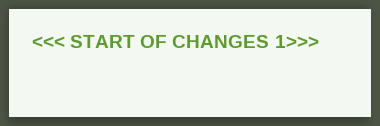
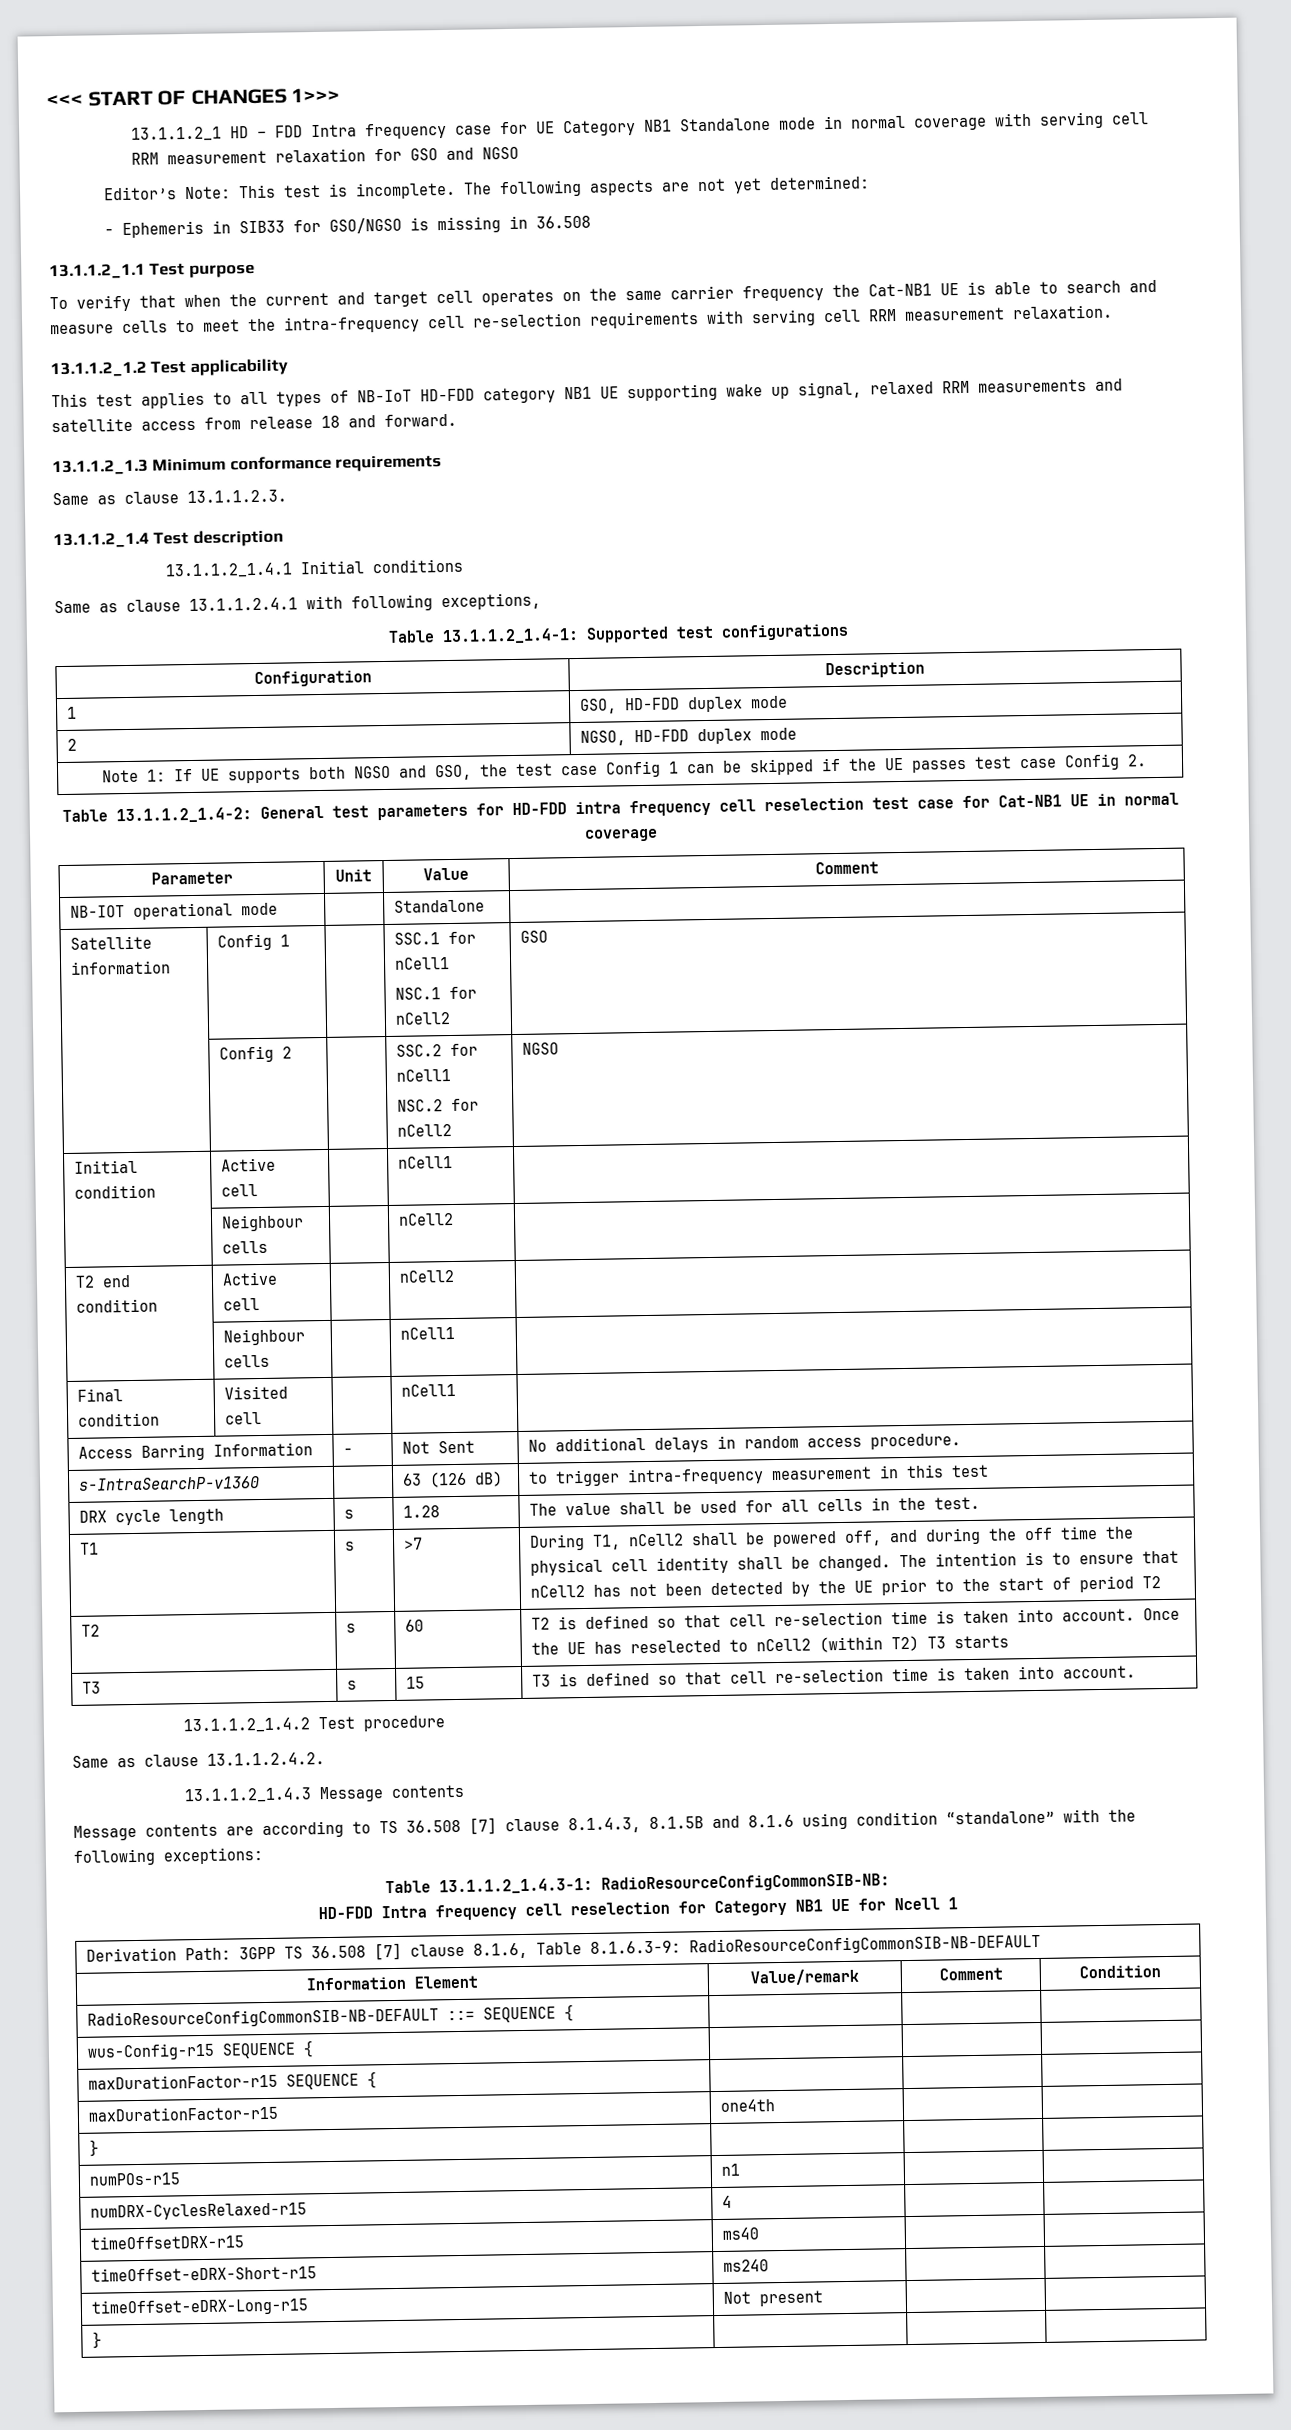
+ 13.1.1.2_1 HD – FDD Intra frequency case for UE Category NB1 Standalone mode in normal coverage with serving cell RRM measurement relaxation for GSO and NGSO
+ Editor’s Note: This test is incomplete. The following aspects are not yet determined:
+ - Ephemeris in SIB33 for GSO/NGSO is missing in 36.508
+ 13.1.1.2_1.1 Test purpose
+ To verify that when the current and target cell operates on the same carrier frequency the Cat-NB1 UE is able to search and measure cells to meet the intra-frequency cell re-selection requirements with serving cell RRM measurement relaxation.
+ 13.1.1.2_1.2 Test applicability
+ This test applies to all types of NB-IoT HD-FDD category NB1 UE supporting wake up signal, relaxed RRM measurements and satellite access from release 18 and forward.
+ 13.1.1.2_1.3 Minimum conformance requirements
+ Same as clause 13.1.1.2.3.
+ 13.1.1.2_1.4 Test description
+ 13.1.1.2_1.4.1 Initial conditions
+ Same as clause 13.1.1.2.4.1 with following exceptions,
+ Table 13.1.1.2_1.4-1: Supported test configurations
+ Configuration | Description
+ 1 | GSO, HD-FDD duplex mode
+ 2 | NGSO, HD-FDD duplex mode
+ Note 1: If UE supports both NGSO and GSO, the test case Config 1 can be skipped if the UE passes test case Config 2.
+ Table 13.1.1.2_1.4-2: General test parameters for HD-FDD intra frequency cell reselection test case for Cat-NB1 UE in normal coverage
+ Parameter | Unit | Value | Comment
+ NB-IOT operational mode | | Standalone |
+ Satellite information | Config 1 | | SSC.1 for nCell1
+ NSC.1 for nCell2 | GSO
+ | Config 2 | | SSC.2 for nCell1
+ NSC.2 for nCell2 | NGSO
+ Initial condition | Active cell | | nCell1 |
+ | Neighbour cells | | nCell2 |
+ T2 end condition | Active cell | | nCell2 |
+ | Neighbour cells | | nCell1 |
+ Final condition | Visited cell | | nCell1 |
+ Access Barring Information | - | Not Sent | No additional delays in random access procedure.
+ s-IntraSearchP-v1360 | | 63 (126 dB) | to trigger intra-frequency measurement in this test
+ DRX cycle length | s | 1.28 | The value shall be used for all cells in the test.
+ T1 | s | >7 | During T1, nCell2 shall be powered off, and during the off time the physical cell identity shall be changed. The intention is to ensure that nCell2 has not been detected by the UE prior to the start of period T2
+ T2 | s | 60 | T2 is defined so that cell re-selection time is taken into account. Once the UE has reselected to nCell2 (within T2) T3 starts
+ T3 | s | 15 | T3 is defined so that cell re-selection time is taken into account.
+ 13.1.1.2_1.4.2 Test procedure
+ Same as clause 13.1.1.2.4.2.
+ 13.1.1.2_1.4.3 Message contents
+ Message contents are according to TS 36.508 [7] clause 8.1.4.3, 8.1.5B and 8.1.6 using condition “standalone” with the following exceptions:
+ Table 13.1.1.2_1.4.3-1: RadioResourceConfigCommonSIB-NB:
+ HD-FDD Intra frequency cell reselection for Category NB1 UE for Ncell 1
+ Derivation Path: 3GPP TS 36.508 [7] clause 8.1.6, Table 8.1.6.3-9: RadioResourceConfigCommonSIB-NB-DEFAULT
+ Information Element | Value/remark | Comment | Condition
+ RadioResourceConfigCommonSIB-NB-DEFAULT ::= SEQUENCE { | | |
+ wus-Config-r15 SEQUENCE { | | |
+ maxDurationFactor-r15 SEQUENCE { | | |
+ maxDurationFactor-r15 | one4th | |
+ } | | |
+ numPOs-r15 | n1 | |
+ numDRX-CyclesRelaxed-r15 | 4 | |
+ timeOffsetDRX-r15 | ms40 | |
+ timeOffset-eDRX-Short-r15 | ms240 | |
+ timeOffset-eDRX-Long-r15 | Not present | |
+ } | | |

